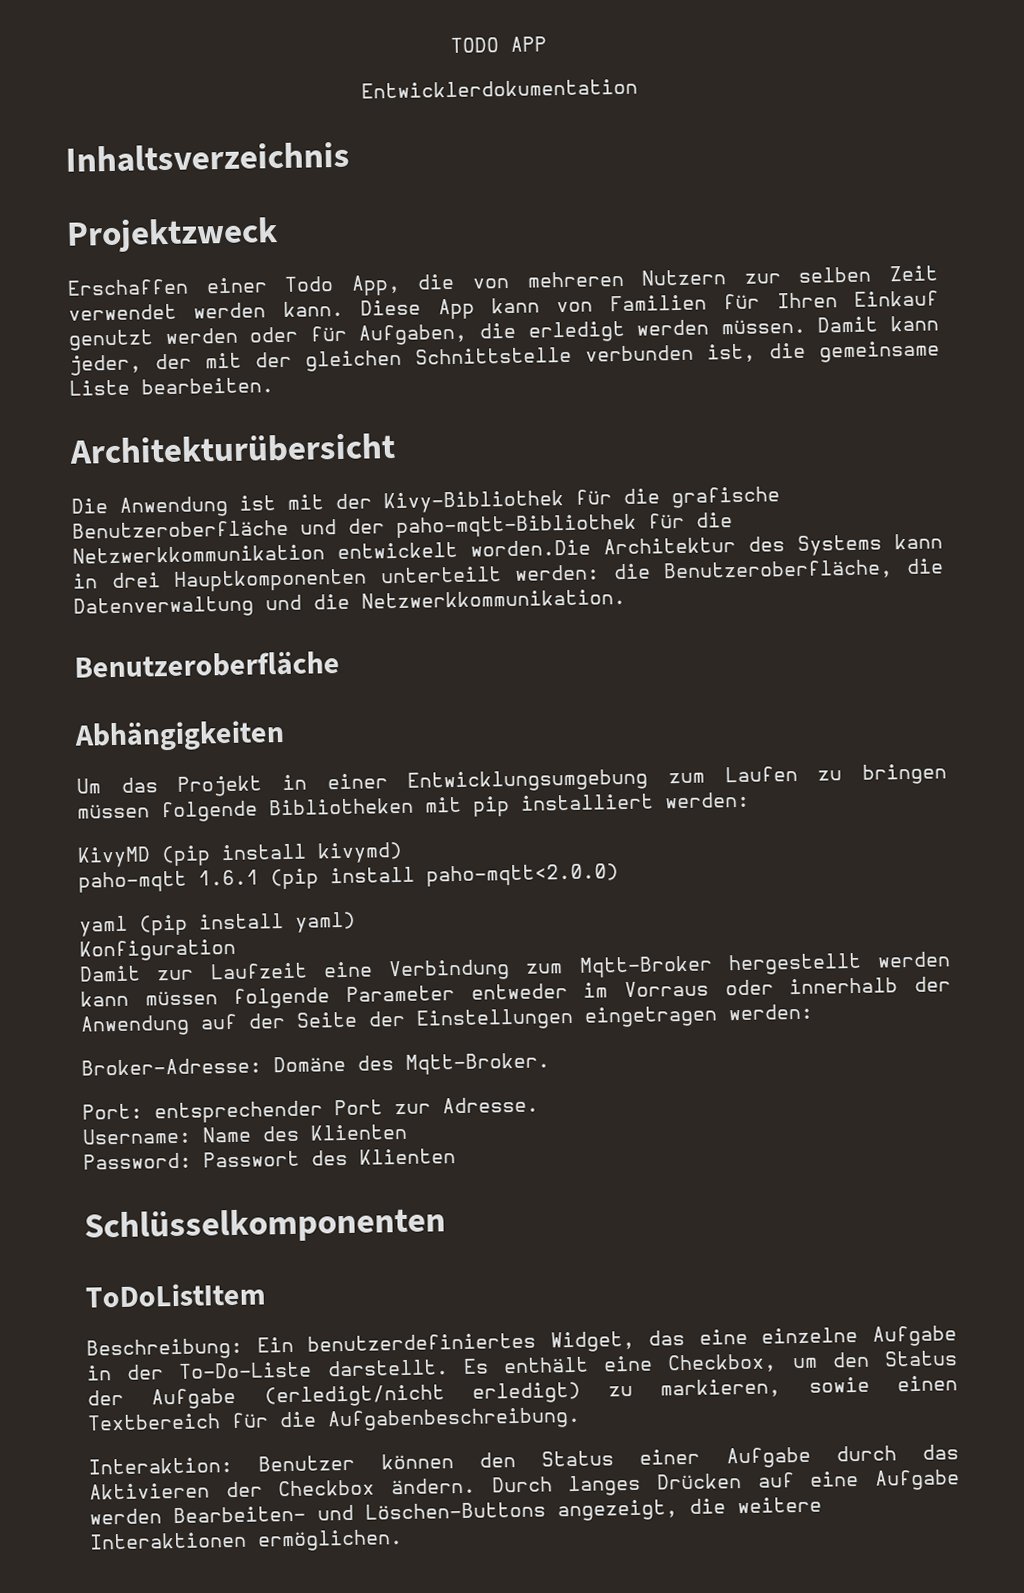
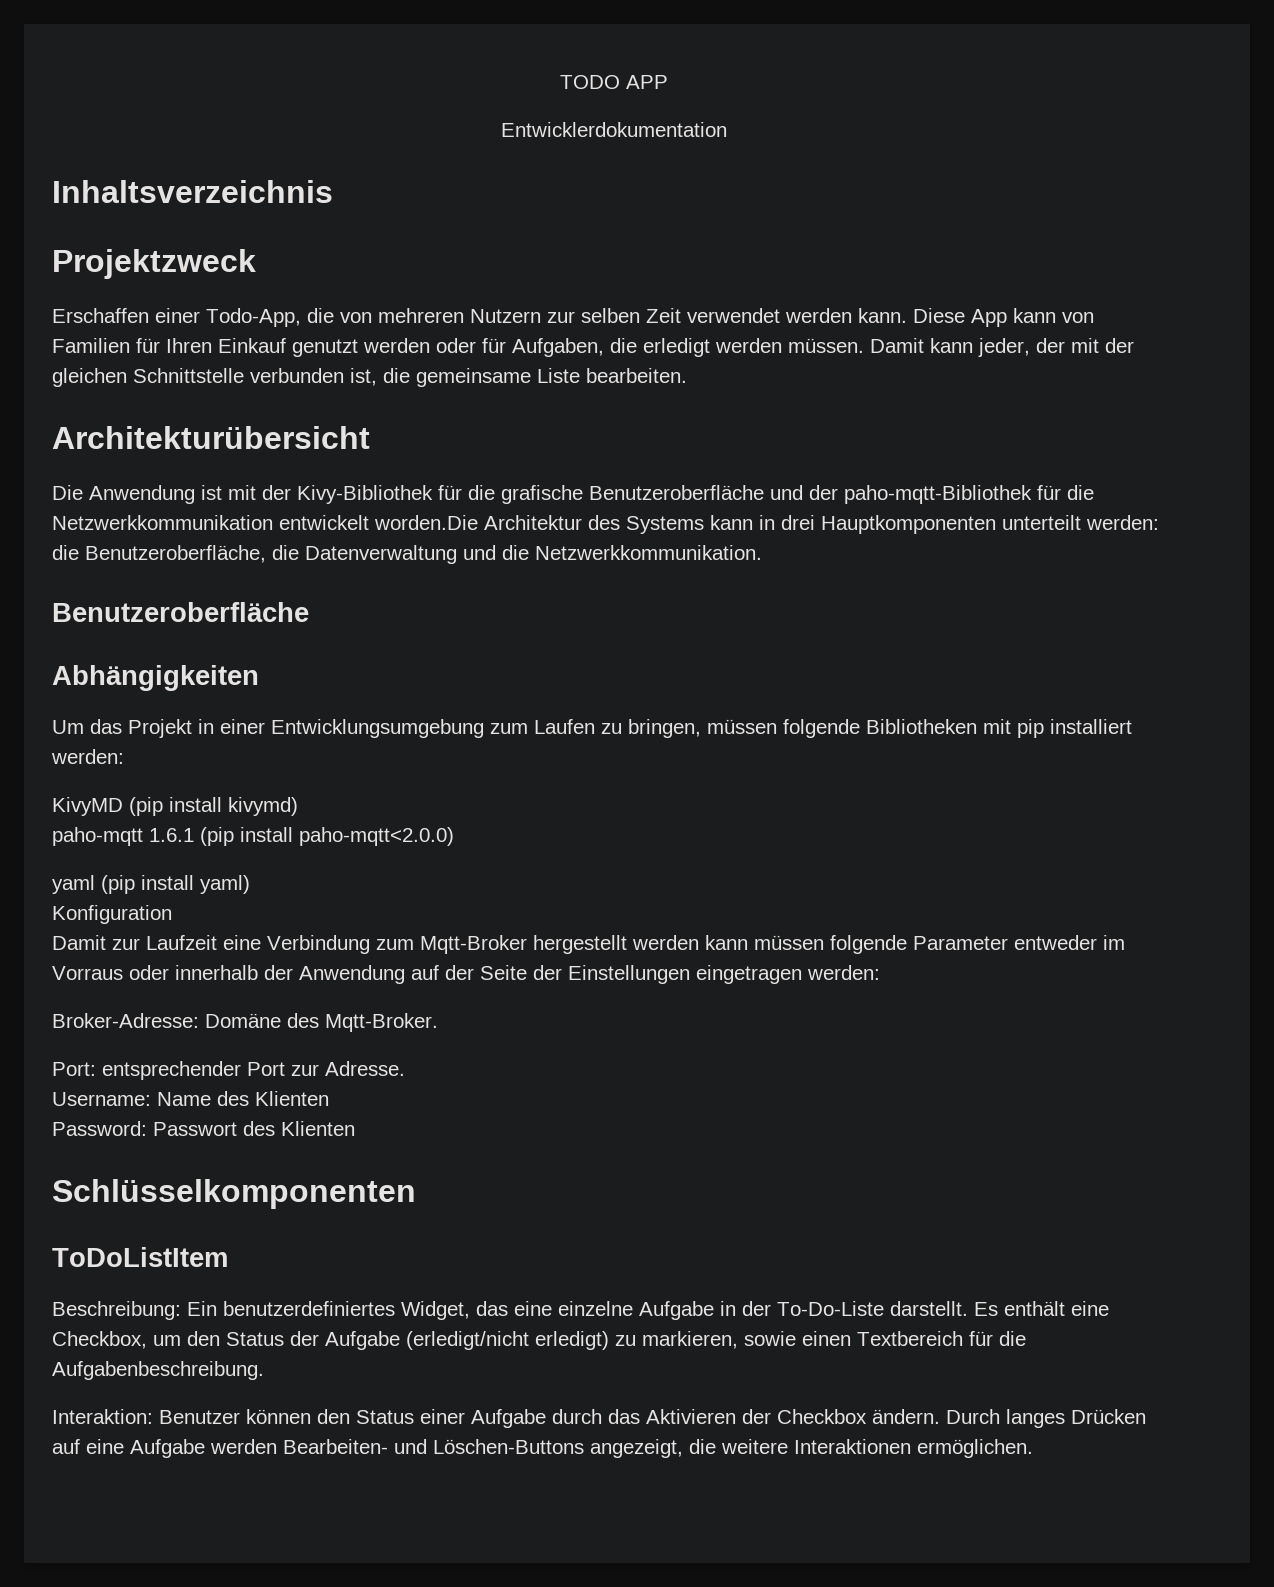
- Erschaffen einer Todo App, die von mehreren Nutzern zur selben Zeit verwendet werden kann.
+ Erschaffen einer Todo-App, die von mehreren Nutzern zur selben Zeit verwendet werden kann.
- Um das Projekt in einer Entwicklungsumgebung zum Laufen zu bringen müssen folgende Bibliotheken mit pip installiert werden:
+ Um das Projekt in einer Entwicklungsumgebung zum Laufen zu bringen, müssen folgende Bibliotheken mit pip installiert werden:

